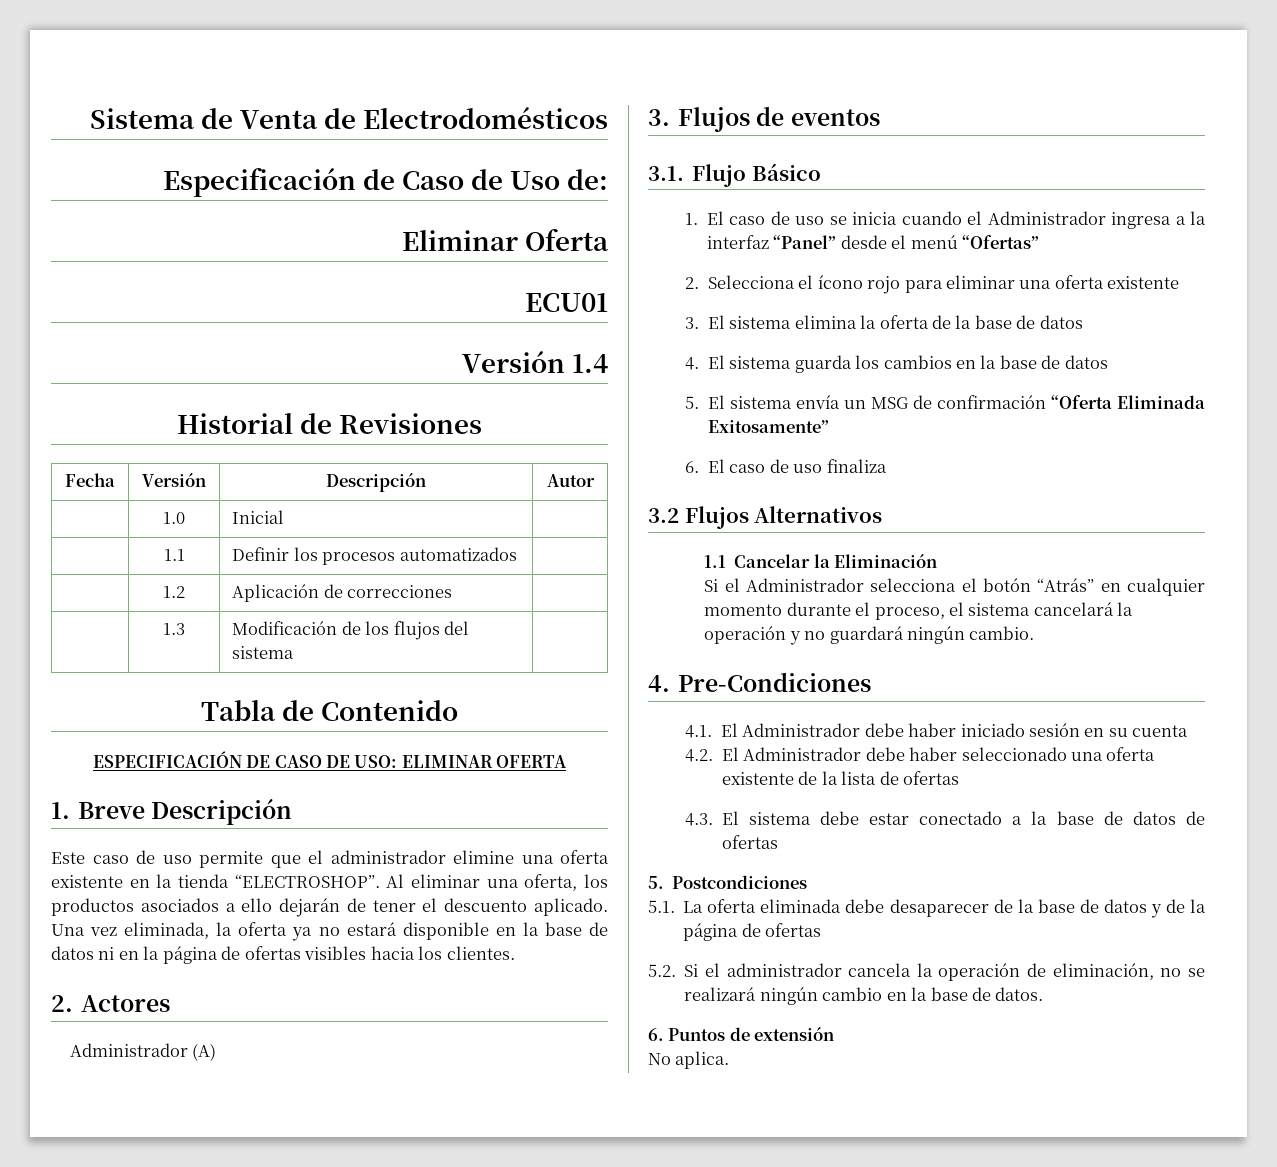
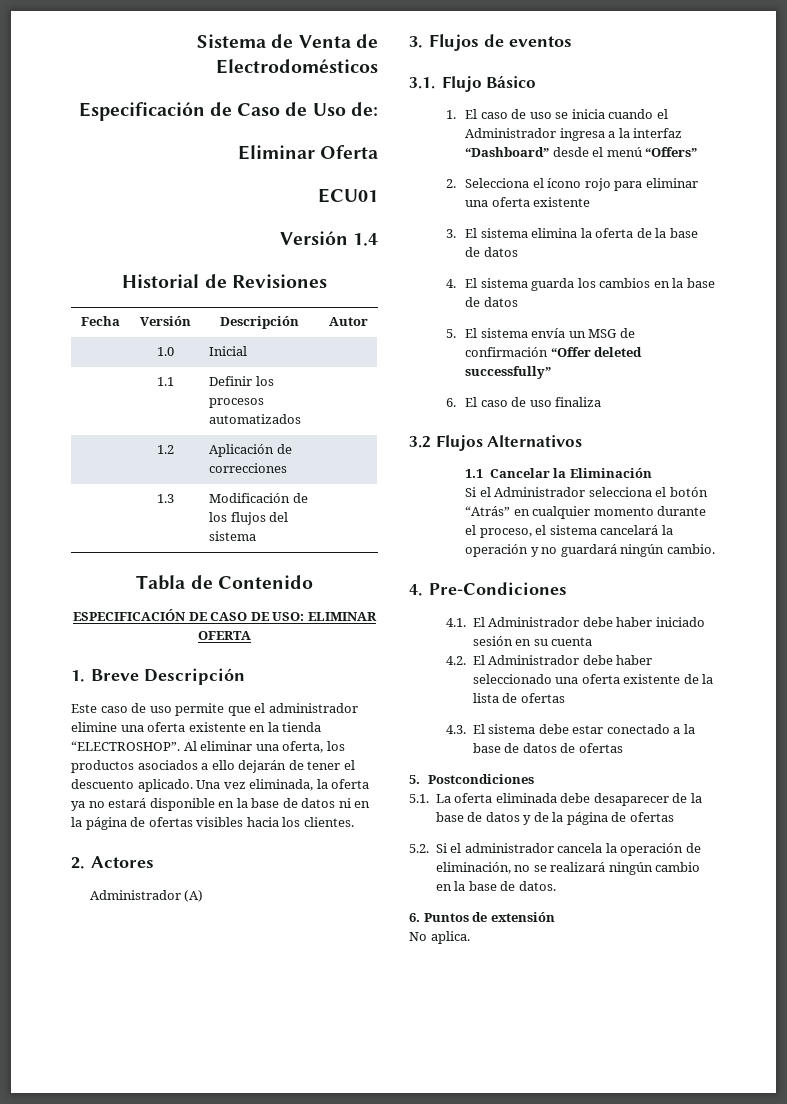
- 1. El caso de uso se inicia cuando el Administrador ingresa a la interfaz “Panel” desde el menú “Ofertas”
+ 1. El caso de uso se inicia cuando el Administrador ingresa a la interfaz “Dashboard” desde el menú “Offers”
- 5. El sistema envía un MSG de confirmación “Oferta Eliminada Exitosamente”
+ 5. El sistema envía un MSG de confirmación “Offer deleted successfully”

